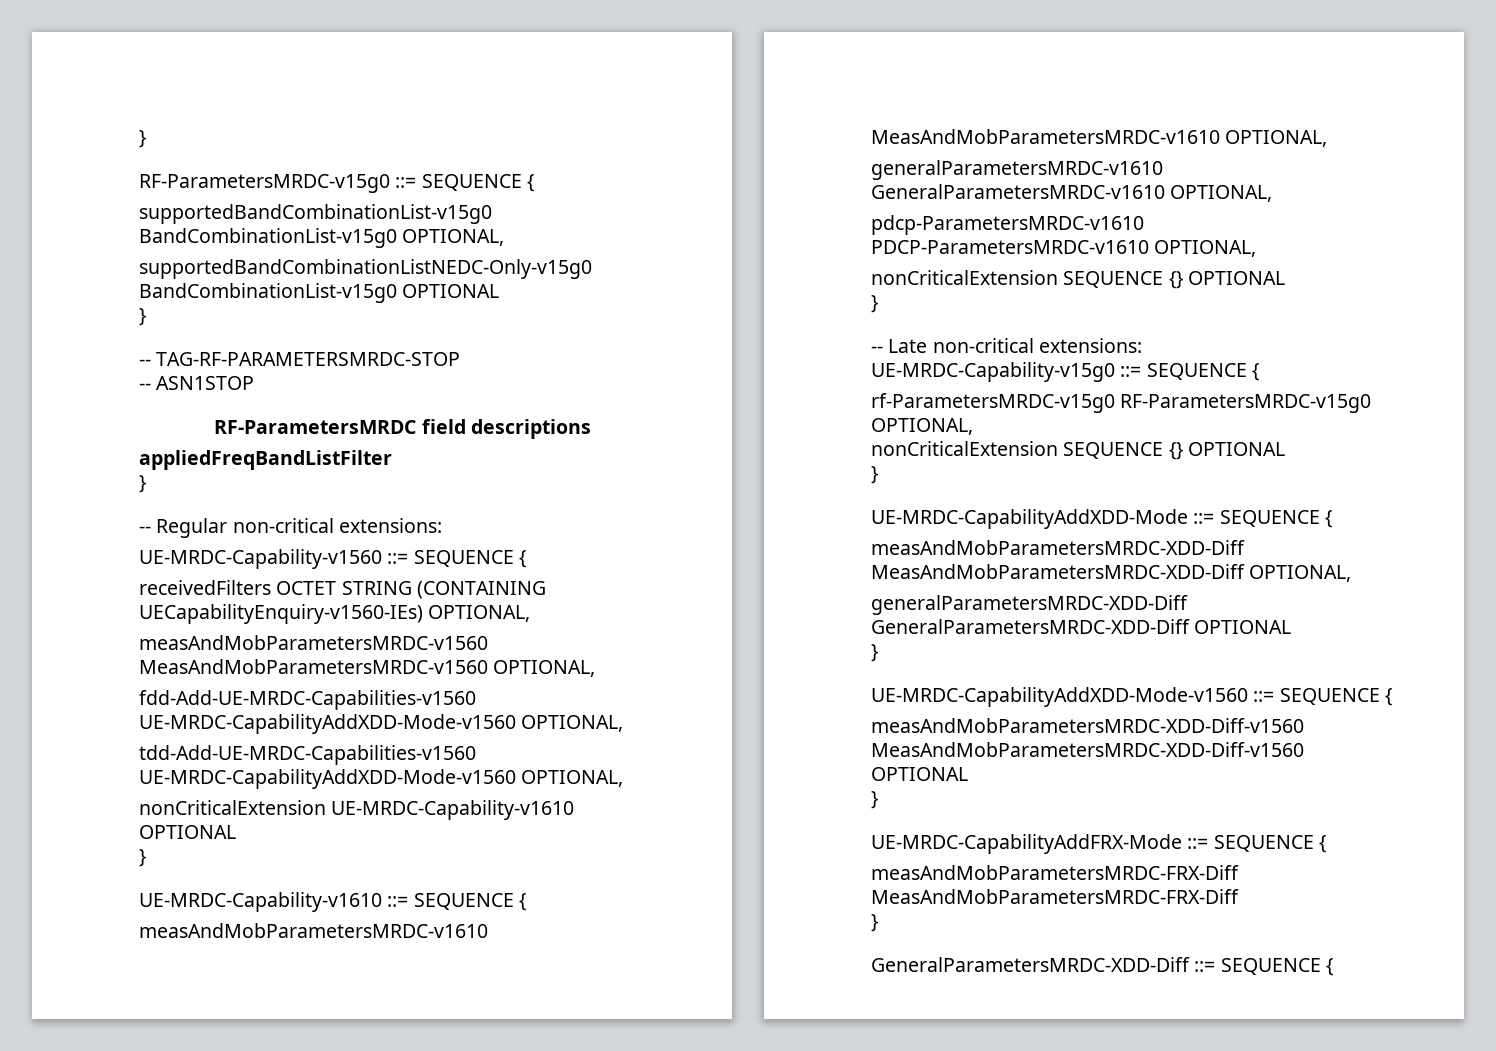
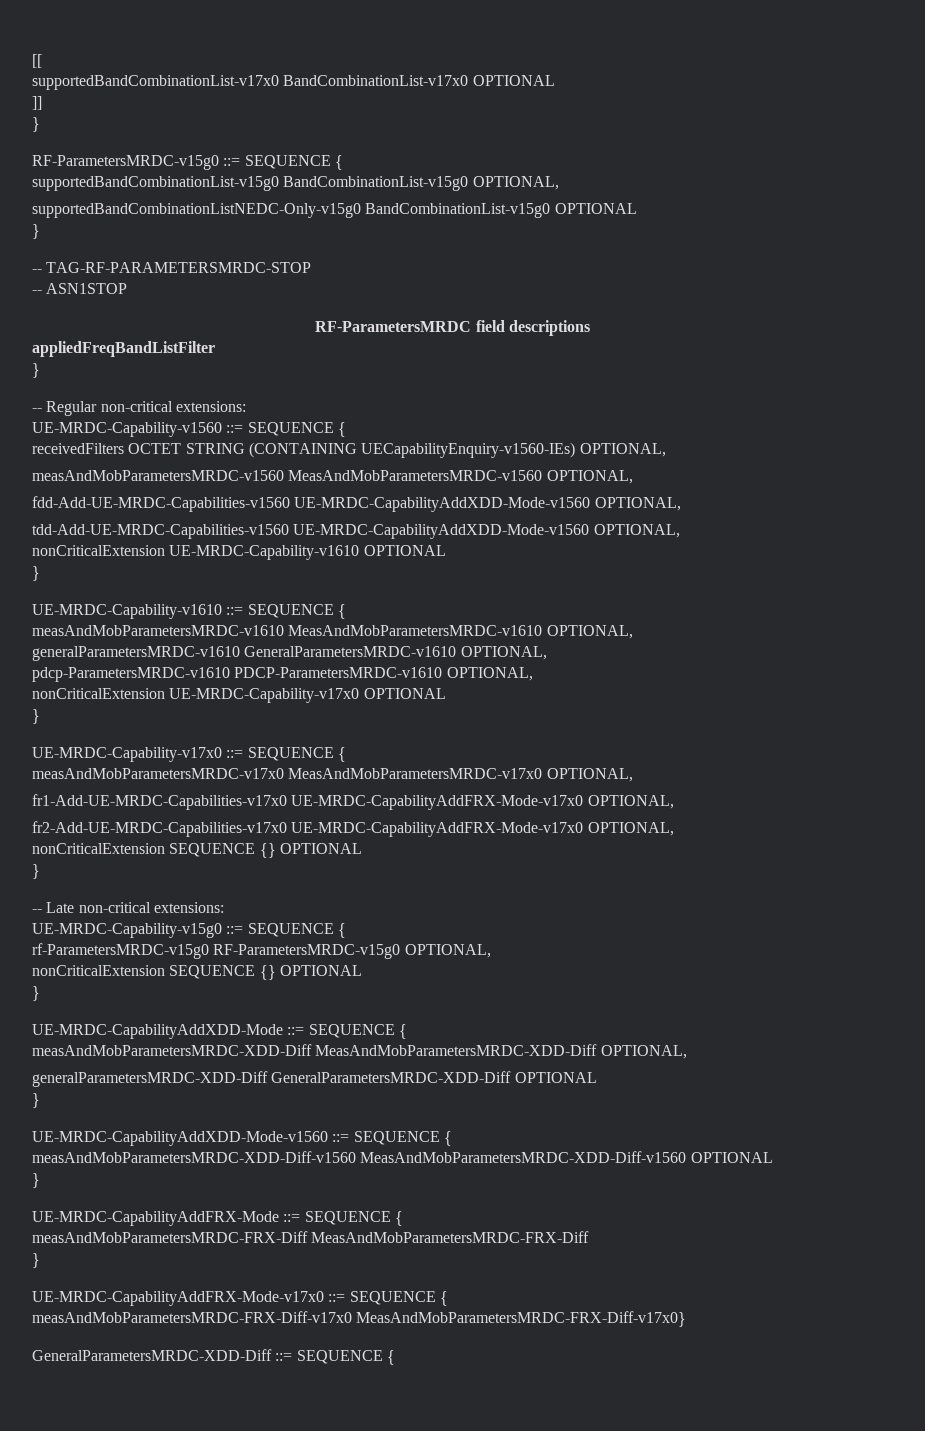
+ [[
+ supportedBandCombinationList-v17x0 BandCombinationList-v17x0 OPTIONAL
+ ]]
+ nonCriticalExtension UE-MRDC-Capability-v17x0 OPTIONAL
+ }
+ UE-MRDC-Capability-v17x0 ::= SEQUENCE {
+ measAndMobParametersMRDC-v17x0 MeasAndMobParametersMRDC-v17x0 OPTIONAL,
+ fr1-Add-UE-MRDC-Capabilities-v17x0 UE-MRDC-CapabilityAddFRX-Mode-v17x0 OPTIONAL,
+ fr2-Add-UE-MRDC-Capabilities-v17x0 UE-MRDC-CapabilityAddFRX-Mode-v17x0 OPTIONAL,
+ UE-MRDC-CapabilityAddFRX-Mode-v17x0 ::= SEQUENCE {
+ measAndMobParametersMRDC-FRX-Diff-v17x0 MeasAndMobParametersMRDC-FRX-Diff-v17x0}

